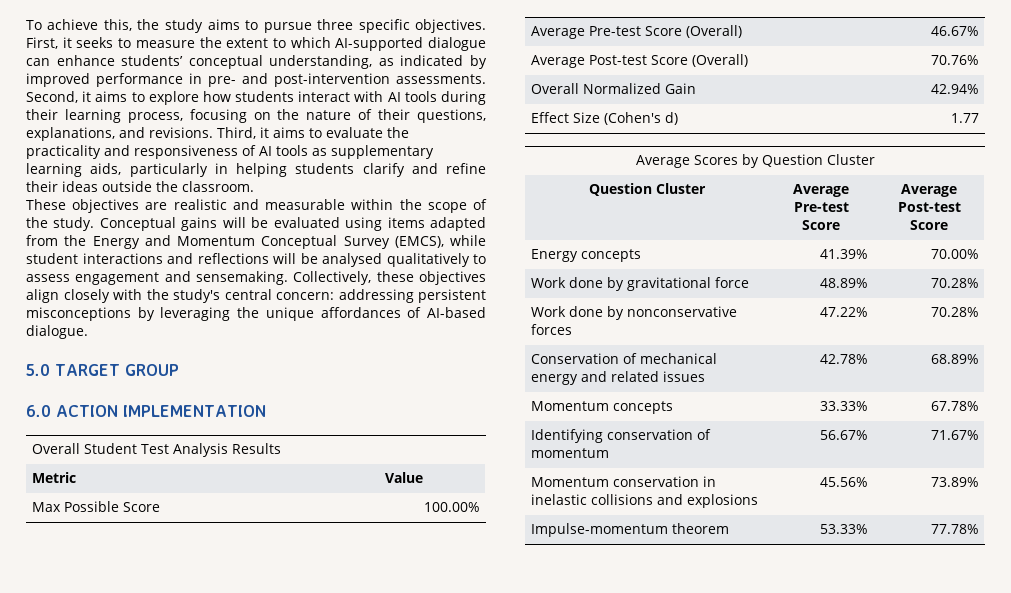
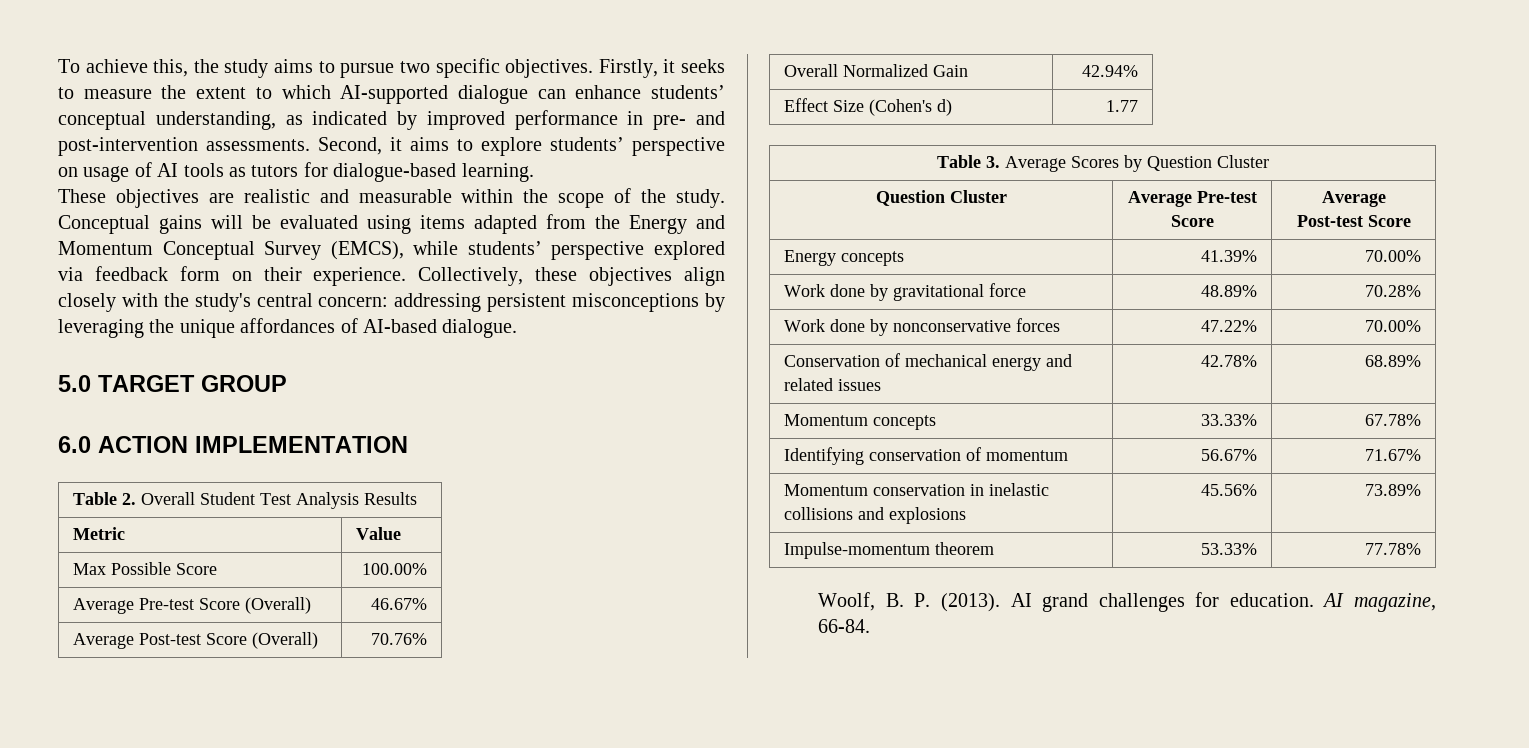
- To achieve this, the study aims to pursue three specific objectives.
+ To achieve this, the study aims to pursue two specific objectives.
- First, it seeks to measure the extent to which AI-supported dialogue can enhance students’ conceptual understanding, as indicated by improved performance in pre- and post-intervention assessments.
+ Firstly, it seeks to measure the extent to which AI-supported dialogue can enhance students’ conceptual understanding, as indicated by improved performance in pre- and post-intervention assessments.
- Second, it aims to explore how students interact with AI tools during their learning process, focusing on the nature of their questions, explanations, and revisions. Third, it aims to evaluate the practicality and responsiveness of AI tools as supplementary learning aids, particularly in helping students clarify and refine their ideas outside the classroom.
+ Second, it aims to explore students’ perspective on usage of AI tools as tutors for dialogue-based learning.
- Conceptual gains will be evaluated using items adapted from the Energy and Momentum Conceptual Survey (EMCS), while student interactions and reflections will be analysed qualitatively to assess engagement and sensemaking.
+ Conceptual gains will be evaluated using items adapted from the Energy and Momentum Conceptual Survey (EMCS), while students’ perspective explored via feedback form on their experience.
- Overall Student Test Analysis Results
+ Table 2. Overall Student Test Analysis Results
- Average Scores by Question Cluster
+ Table 3. Average Scores by Question Cluster
- Work done by nonconservative forces | 47.22% | 70.28%
+ Work done by nonconservative forces | 47.22% | 70.00%
+ Woolf, B. P. (2013). AI grand challenges for education. AI magazine, 66-84.

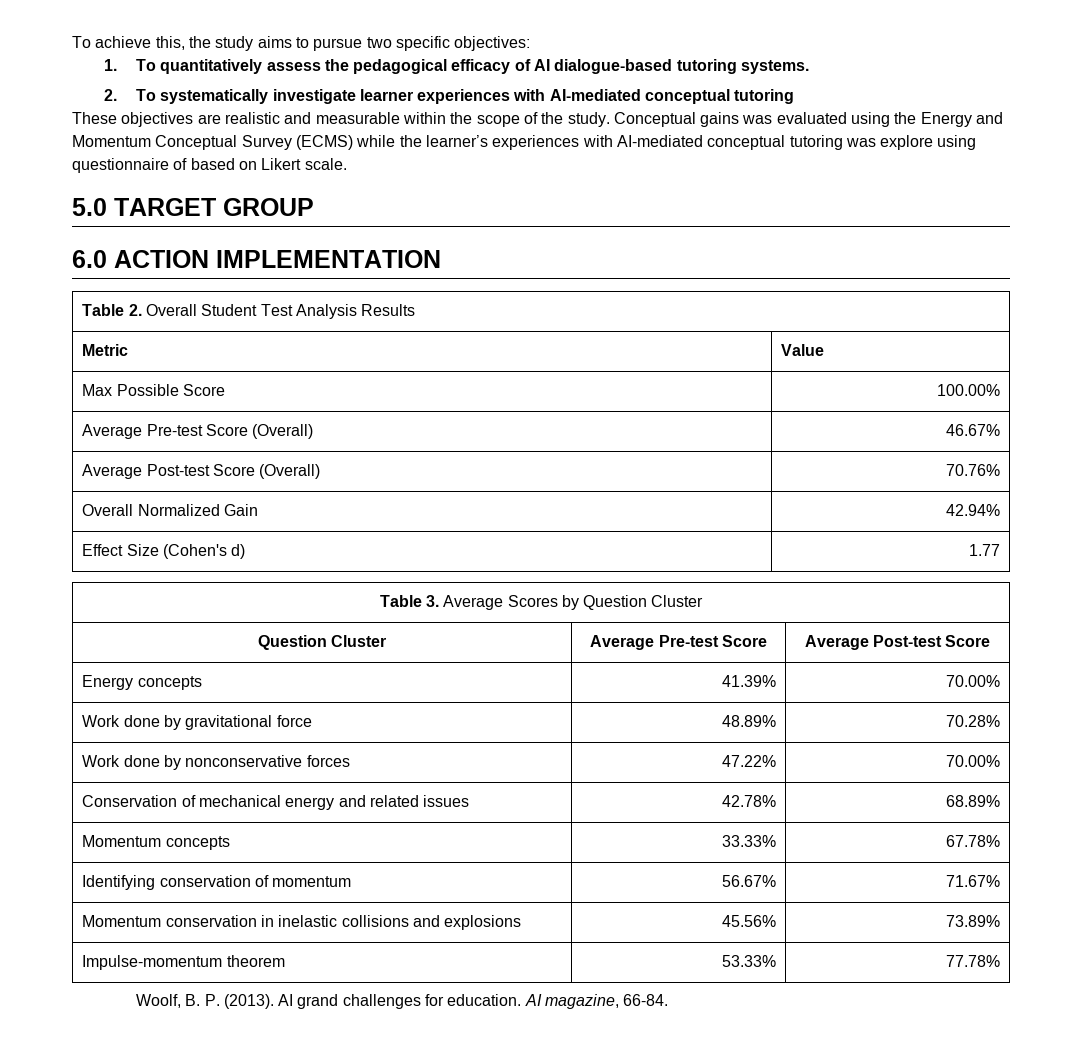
- To achieve this, the study aims to pursue two specific objectives. Firstly, it seeks to measure the extent to which AI-supported dialogue can enhance students’ conceptual understanding, as indicated by improved performance in pre- and post-intervention assessments. Second, it aims to explore students’ perspective on usage of AI tools as tutors for dialogue-based learning.
+ To achieve this, the study aims to pursue two specific objectives:
+ 1. To quantitatively assess the pedagogical efficacy of AI dialogue-based tutoring systems.
+ 2. To systematically investigate learner experiences with AI-mediated conceptual tutoring
- Conceptual gains will be evaluated using items adapted from the Energy and Momentum Conceptual Survey (EMCS), while students’ perspective explored via feedback form on their experience. Collectively, these objectives align closely with the study's central concern: addressing persistent misconceptions by leveraging the unique affordances of AI-based dialogue.
+ Conceptual gains was evaluated using the Energy and Momentum Conceptual Survey (ECMS) while the learner’s experiences with AI-mediated conceptual tutoring was explore using questionnaire of based on Likert scale.

